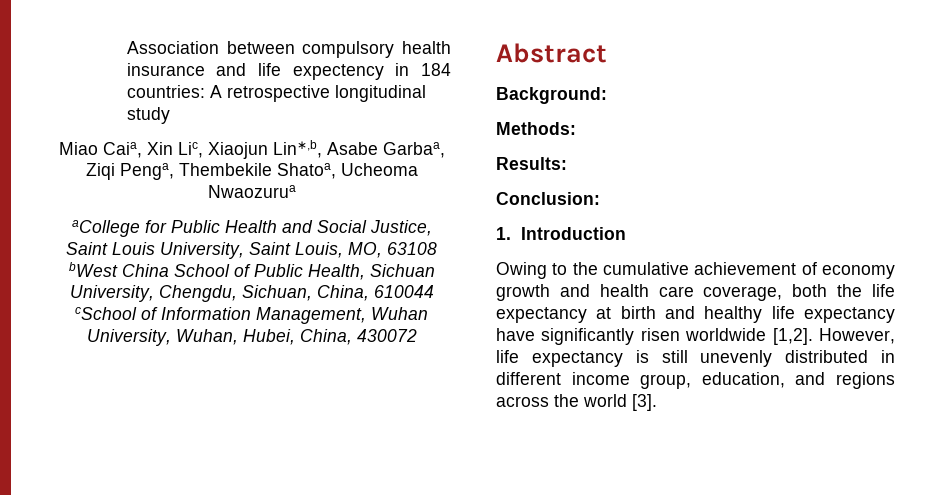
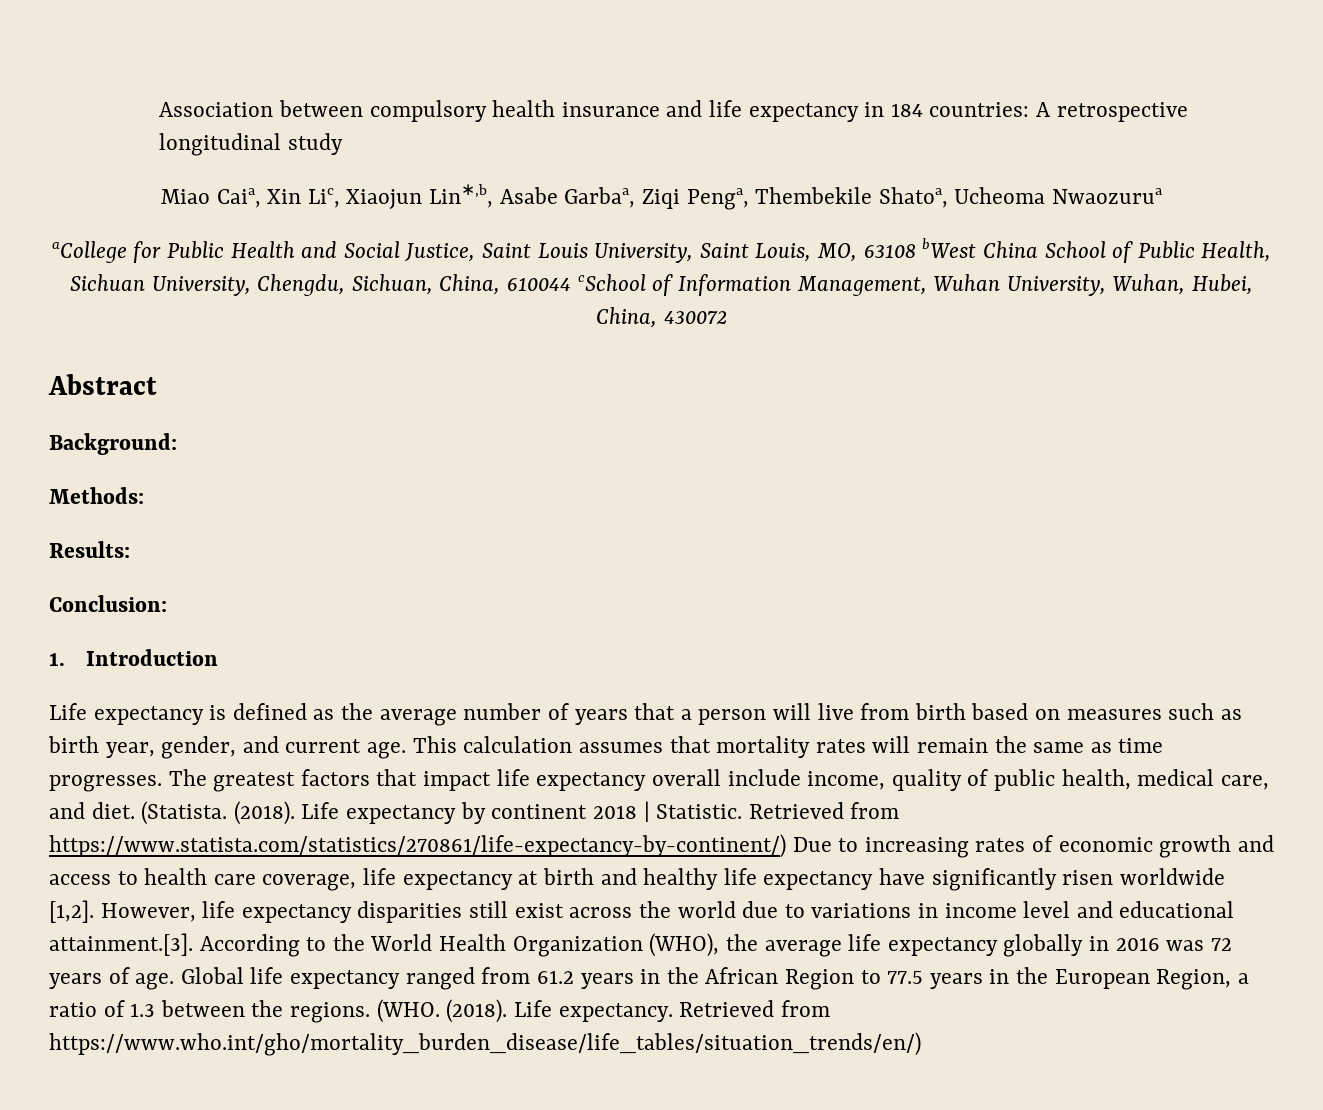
- Association between compulsory health insurance and life expectency in 184 countries: A retrospective longitudinal study
+ Association between compulsory health insurance and life expectancy in 184 countries: A retrospective longitudinal study
- Owing to the cumulative achievement of economy growth and health care coverage, both the life expectancy at birth and healthy life expectancy have significantly risen worldwide [1,2].
+ Life expectancy is defined as the average number of years that a person will live from birth based on measures such as birth year, gender, and current age. This calculation assumes that mortality rates will remain the same as time progresses. The greatest factors that impact life expectancy overall include income, quality of public health, medical care, and diet. (Statista. (2018). Life expectancy by continent 2018 | Statistic. Retrieved from https://www.statista.com/statistics/270861/life-expectancy-by-continent/) Due to increasing rates of economic growth and access to health care coverage, life expectancy at birth and healthy life expectancy have significantly risen worldwide [1,2].
- However, life expectancy is still unevenly distributed in different income group, education, and regions across the world [3].
+ However, life expectancy disparities still exist across the world due to variations in income level and educational attainment.[3]. According to the World Health Organization (WHO), the average life expectancy globally in 2016 was 72 years of age. Global life expectancy ranged from 61.2 years in the African Region to 77.5 years in the European Region, a ratio of 1.3 between the regions. (WHO. (2018). Life expectancy. Retrieved from https://www.who.int/gho/mortality_burden_disease/life_tables/situation_trends/en/)

